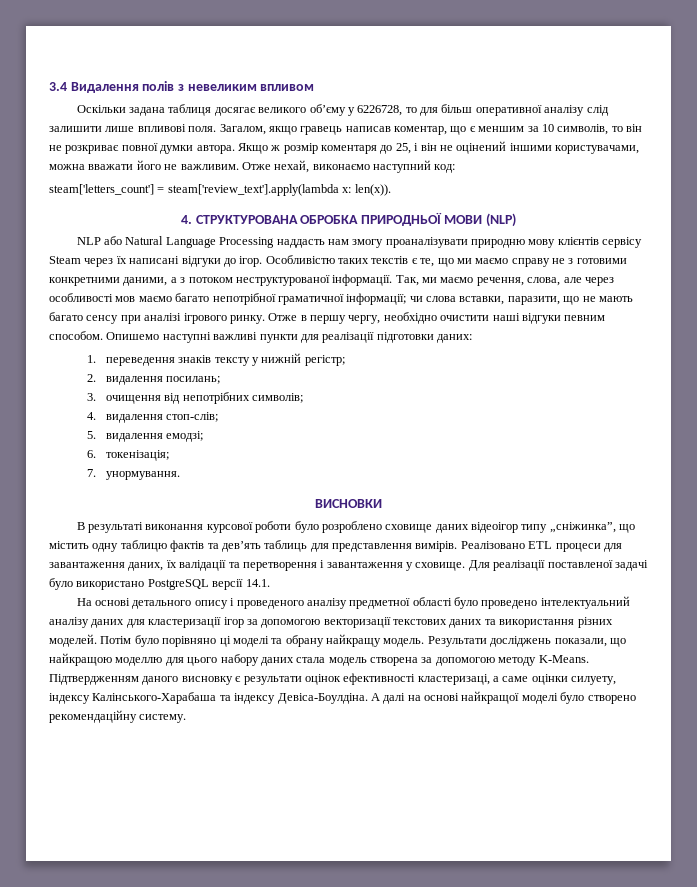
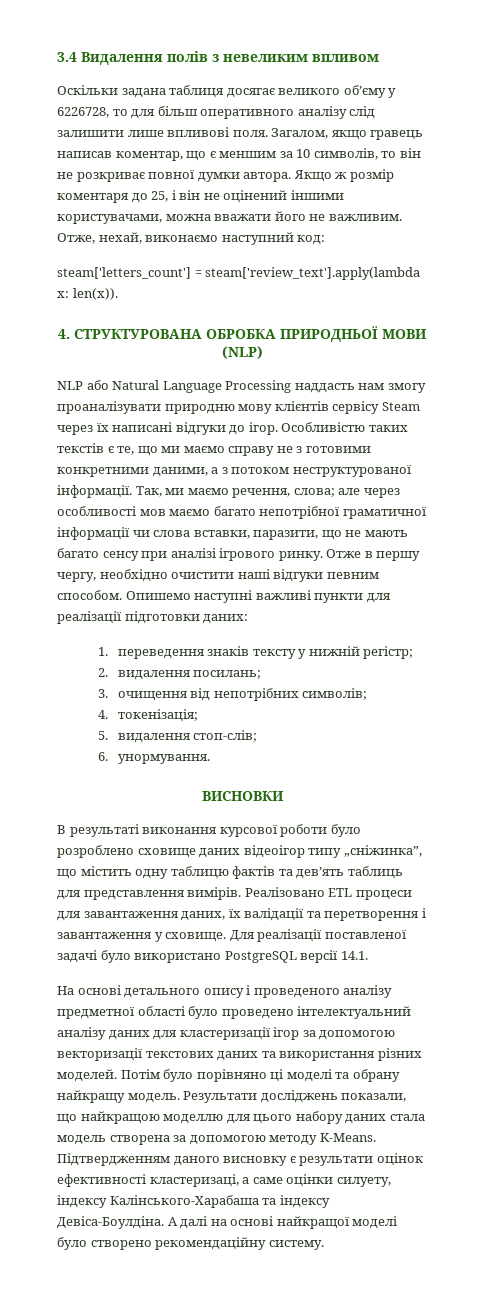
- Оскільки задана таблиця досягає великого об’єму у 6226728, то для більш оперативної аналізу слід залишити лише впливові поля.
+ Оскільки задана таблиця досягає великого об’єму у 6226728, то для більш оперативного аналізу слід залишити лише впливові поля.
- Отже нехай, виконаємо наступний код:
+ Отже, нехай, виконаємо наступний код:
- Так, ми маємо речення, слова, але через особливості мов маємо багато непотрібної граматичної інформації; чи слова вставки, паразити, що не мають багато сенсу при аналізі ігрового ринку.
+ Так, ми маємо речення, слова; але через особливості мов маємо багато непотрібної граматичної інформації чи слова вставки, паразити, що не мають багато сенсу при аналізі ігрового ринку.
- 4. видалення стоп-слів;
+ 4. токенізація;
- 5. видалення емодзі;
- 6. токенізація;
- 7. унормування.
+ 5. видалення стоп-слів;
+ 6. унормування.

